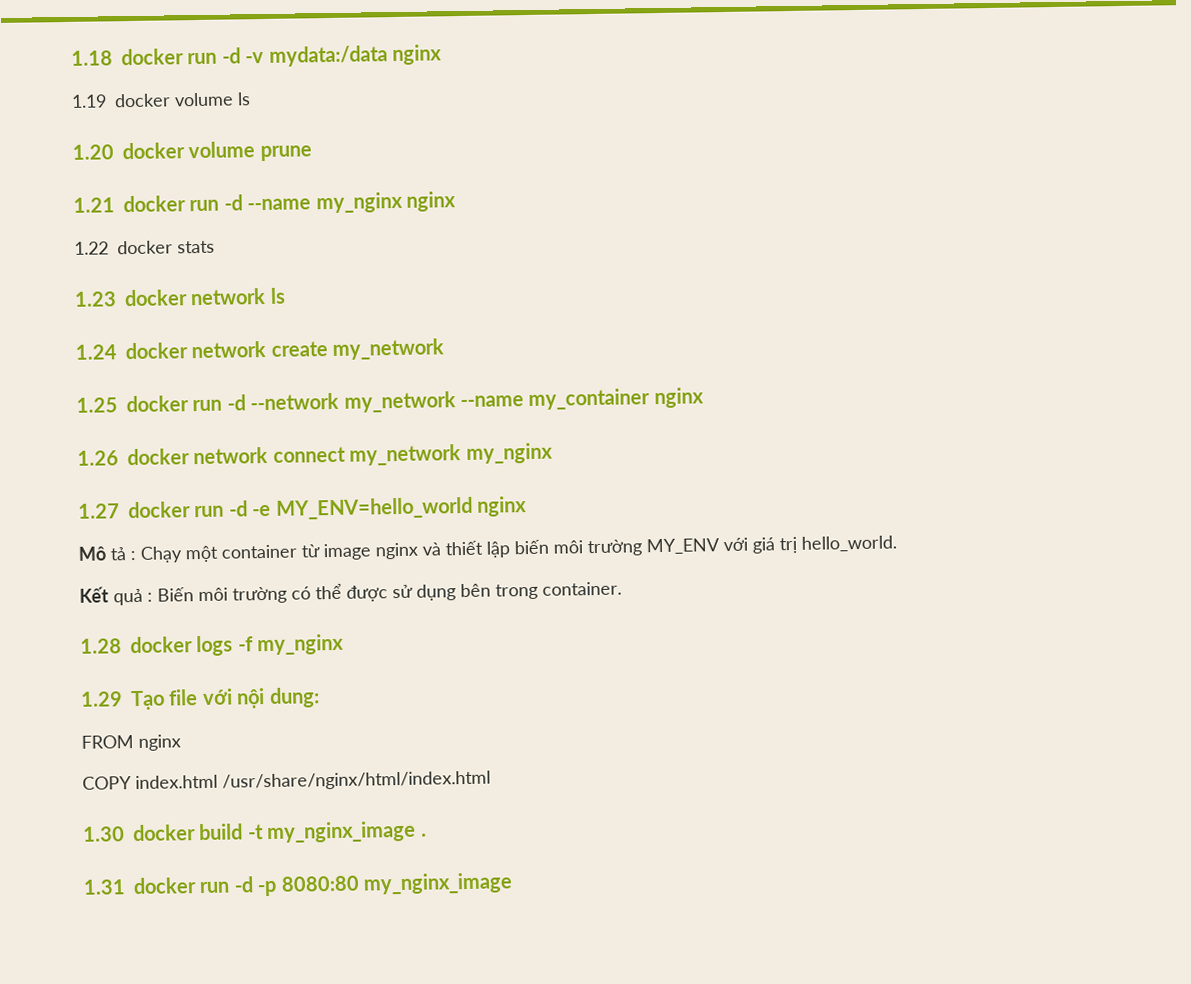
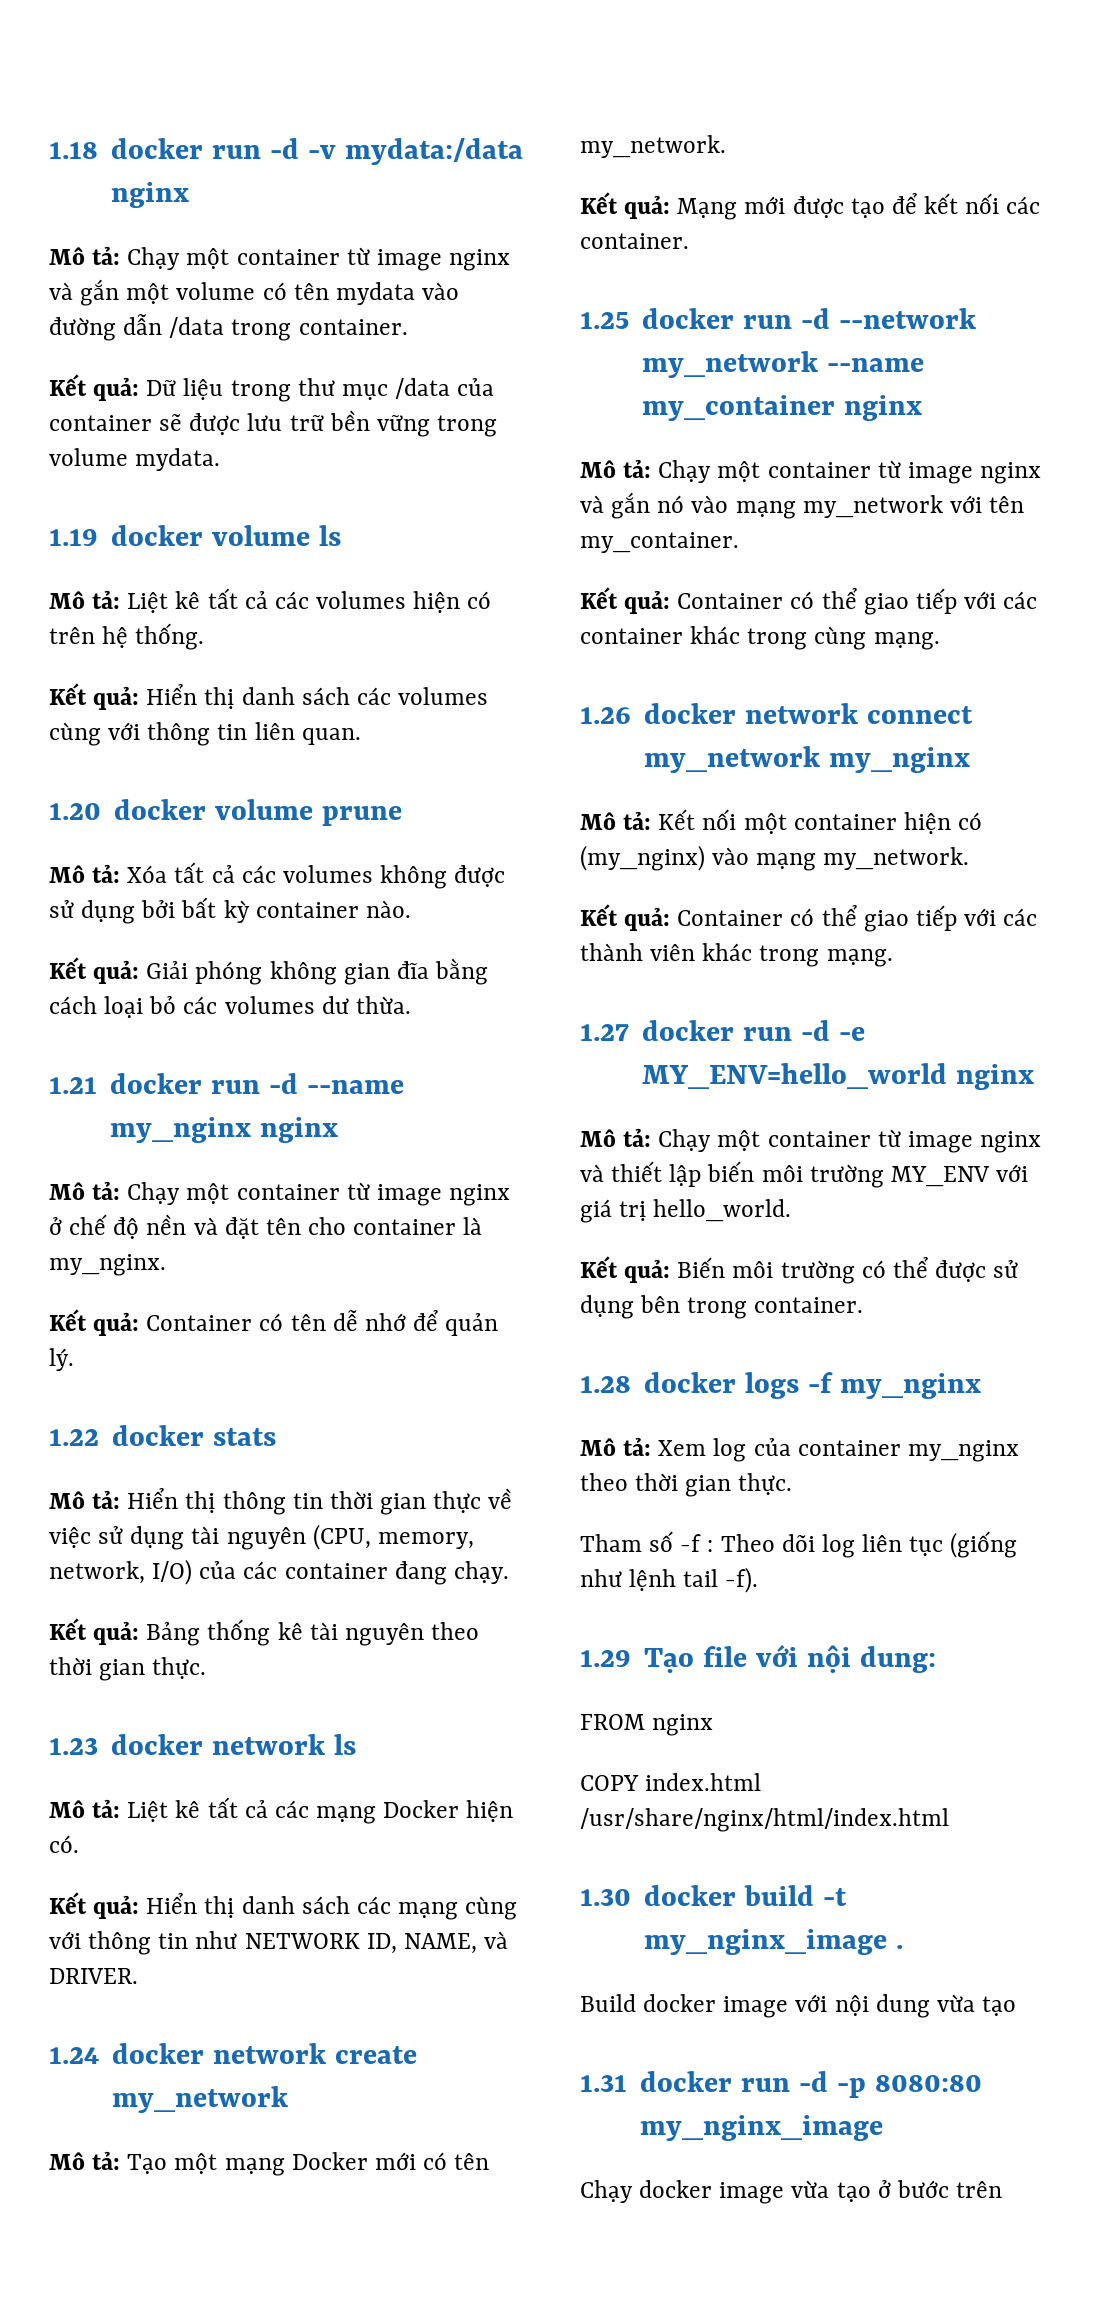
+ Mô tả: Chạy một container từ image nginx và gắn một volume có tên mydata vào đường dẫn /data trong container.
+ Kết quả: Dữ liệu trong thư mục /data của container sẽ được lưu trữ bền vững trong volume mydata.
  1.19 docker volume ls
+ Mô tả: Liệt kê tất cả các volumes hiện có trên hệ thống.
+ Kết quả: Hiển thị danh sách các volumes cùng với thông tin liên quan.
  1.20 docker volume prune
+ Mô tả: Xóa tất cả các volumes không được sử dụng bởi bất kỳ container nào.
+ Kết quả: Giải phóng không gian đĩa bằng cách loại bỏ các volumes dư thừa.
+ Mô tả: Chạy một container từ image nginx ở chế độ nền và đặt tên cho container là my_nginx.
+ Kết quả: Container có tên dễ nhớ để quản lý.
  1.22 docker stats
+ Mô tả: Hiển thị thông tin thời gian thực về việc sử dụng tài nguyên (CPU, memory, network, I/O) của các container đang chạy.
+ Kết quả: Bảng thống kê tài nguyên theo thời gian thực.
  1.23 docker network ls
+ Mô tả: Liệt kê tất cả các mạng Docker hiện có.
+ Kết quả: Hiển thị danh sách các mạng cùng với thông tin như NETWORK ID, NAME, và DRIVER.
+ Mô tả: Tạo một mạng Docker mới có tên my_network.
+ Kết quả: Mạng mới được tạo để kết nối các container.
+ Mô tả: Chạy một container từ image nginx và gắn nó vào mạng my_network với tên my_container.
+ Kết quả: Container có thể giao tiếp với các container khác trong cùng mạng.
+ Mô tả: Kết nối một container hiện có (my_nginx) vào mạng my_network.
+ Kết quả: Container có thể giao tiếp với các thành viên khác trong mạng.
- Mô tả : Chạy một container từ image nginx và thiết lập biến môi trường MY_ENV với giá trị hello_world.
+ Mô tả: Chạy một container từ image nginx và thiết lập biến môi trường MY_ENV với giá trị hello_world.
- Kết quả : Biến môi trường có thể được sử dụng bên trong container.
+ Kết quả: Biến môi trường có thể được sử dụng bên trong container.
+ Mô tả: Xem log của container my_nginx theo thời gian thực.
+ Tham số -f : Theo dõi log liên tục (giống như lệnh tail -f).
+ Build docker image với nội dung vừa tạo
+ Chạy docker image vừa tạo ở bước trên

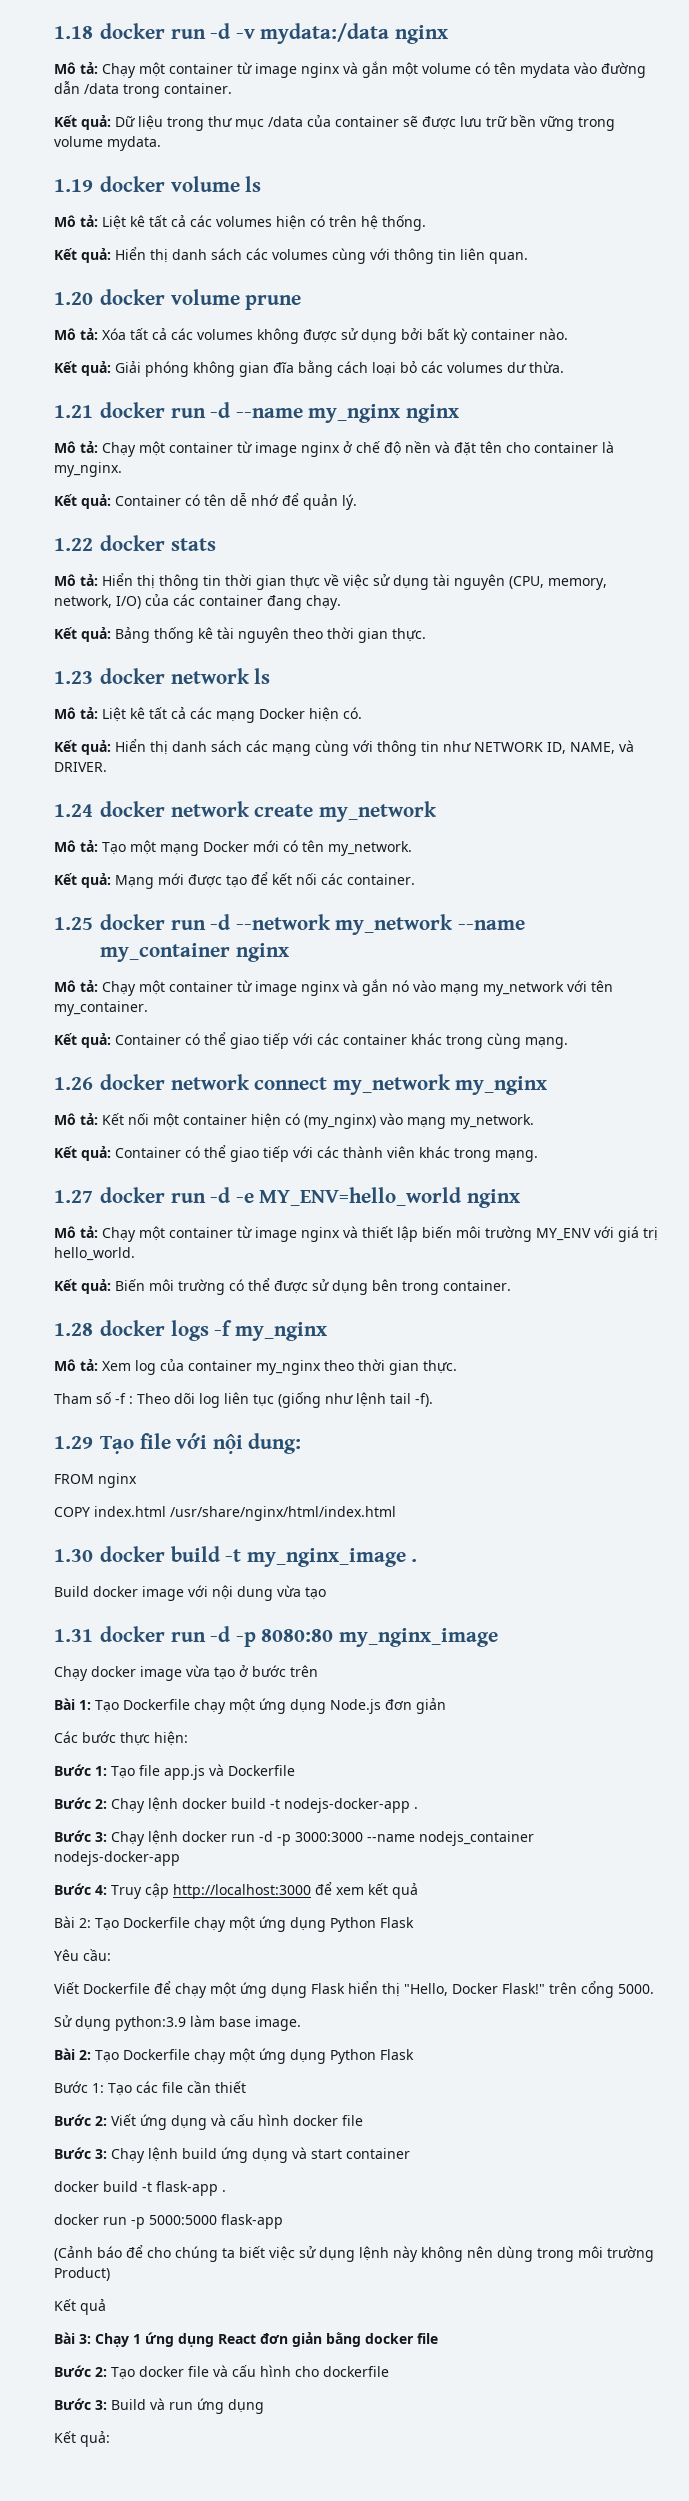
+ Bài 1: Tạo Dockerfile chạy một ứng dụng Node.js đơn giản
+ Các bước thực hiện:
+ Bước 1: Tạo file app.js và Dockerfile
+ Bước 2: Chạy lệnh docker build -t nodejs-docker-app .
+ Bước 3: Chạy lệnh docker run -d -p 3000:3000 --name nodejs_container nodejs-docker-app
+ Bước 4: Truy cập http://localhost:3000 để xem kết quả
+ Bài 2: Tạo Dockerfile chạy một ứng dụng Python Flask
+ Yêu cầu:
+ Viết Dockerfile để chạy một ứng dụng Flask hiển thị "Hello, Docker Flask!" trên cổng 5000.
+ Sử dụng python:3.9 làm base image.
+ Bài 2: Tạo Dockerfile chạy một ứng dụng Python Flask
+ Bước 1: Tạo các file cần thiết
+ Bước 2: Viết ứng dụng và cấu hình docker file
+ Bước 3: Chạy lệnh build ứng dụng và start container
+ docker build -t flask-app .
+ docker run -p 5000:5000 flask-app
+ (Cảnh báo để cho chúng ta biết việc sử dụng lệnh này không nên dùng trong môi trường Product)
+ Kết quả
+ Bài 3: Chạy 1 ứng dụng React đơn giản bằng docker file
+ Bước 2: Tạo docker file và cấu hình cho dockerfile
+ Bước 3: Build và run ứng dụng
+ Kết quả:

